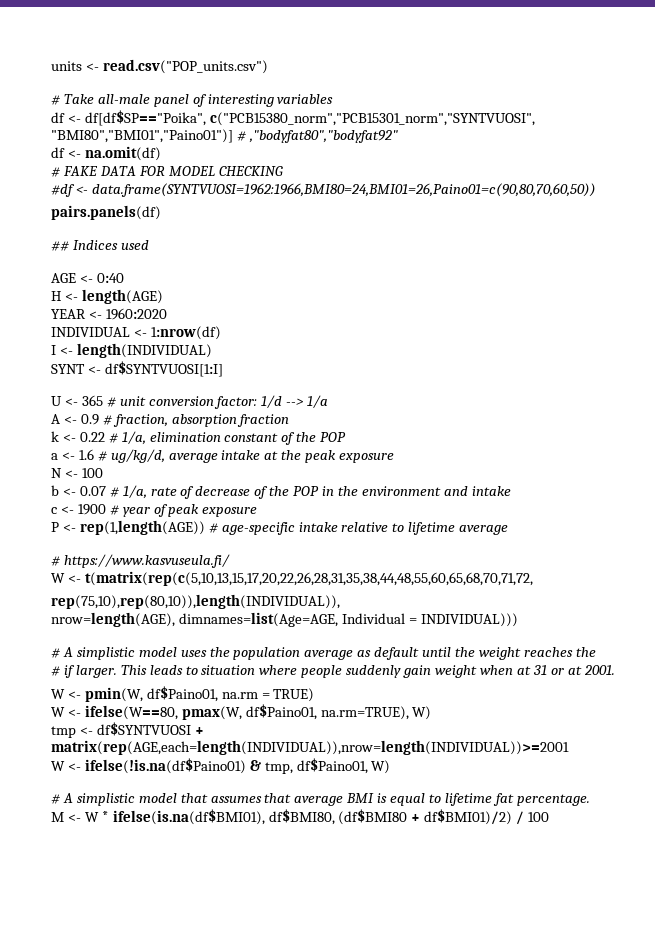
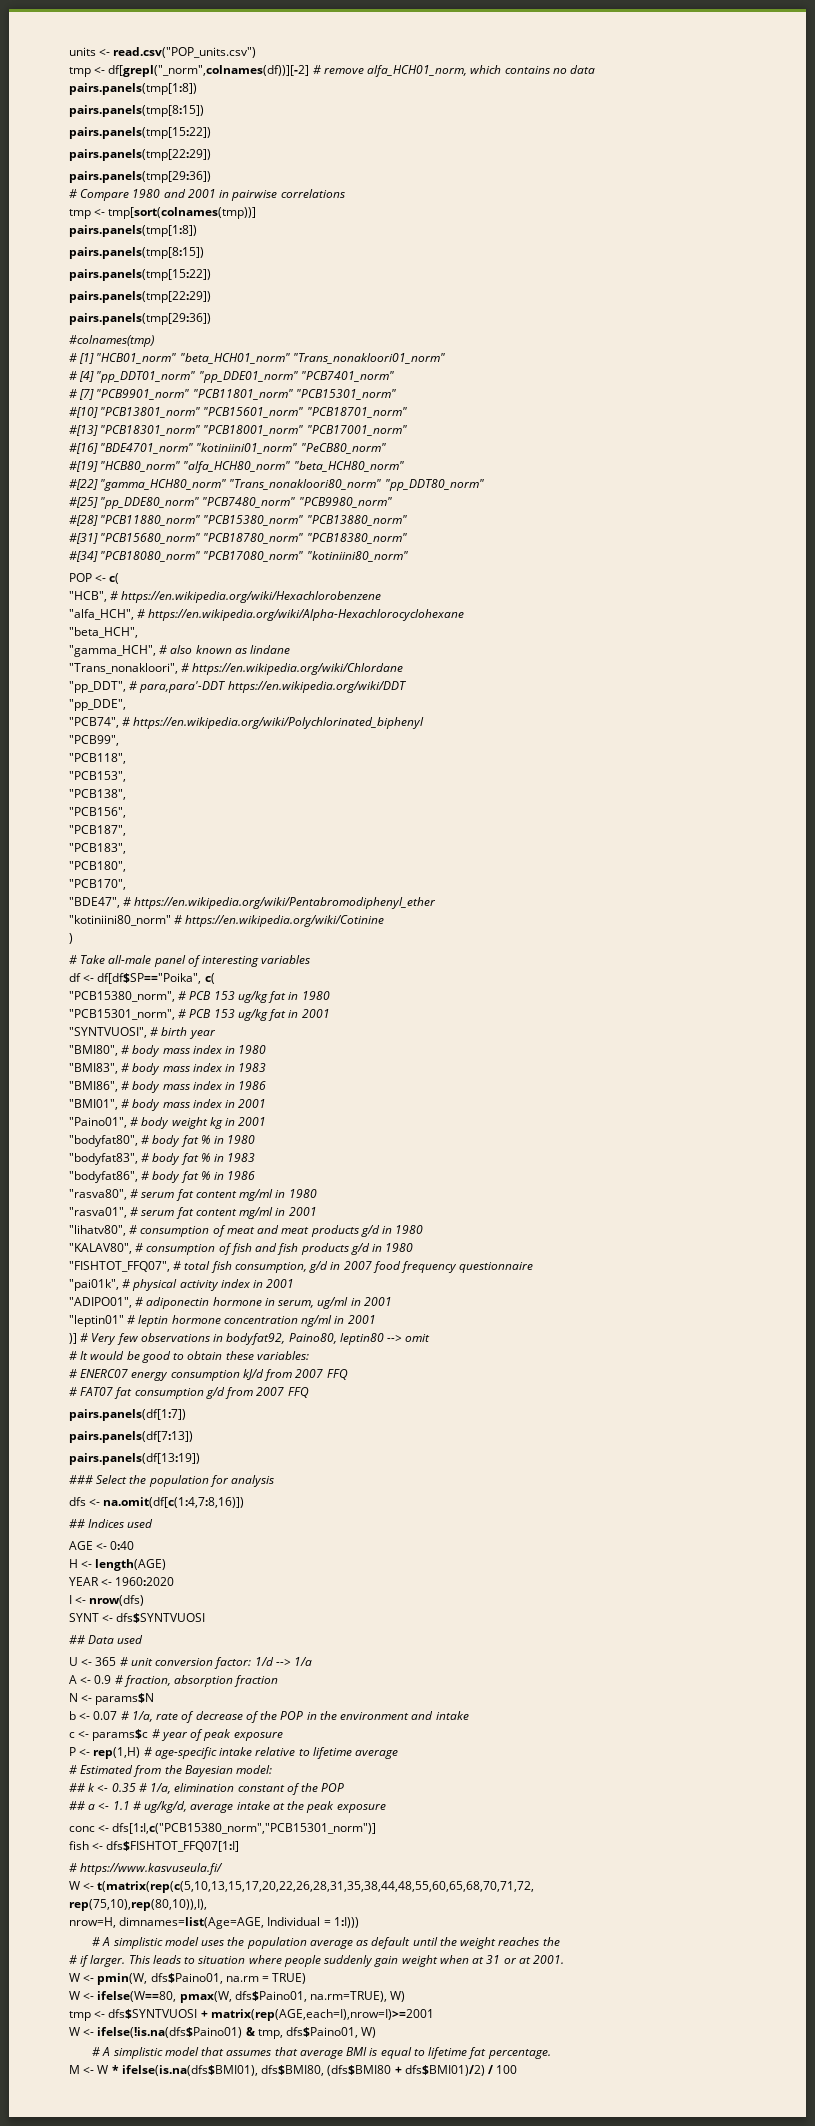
+ tmp <- df[grepl("_norm",colnames(df))][-2] # remove alfa_HCH01_norm, which contains no data
+ pairs.panels(tmp[1:8])
+ pairs.panels(tmp[8:15])
+ pairs.panels(tmp[15:22])
+ pairs.panels(tmp[22:29])
+ pairs.panels(tmp[29:36])
+ # Compare 1980 and 2001 in pairwise correlations
+ tmp <- tmp[sort(colnames(tmp))]
+ pairs.panels(tmp[1:8])
+ pairs.panels(tmp[8:15])
+ pairs.panels(tmp[15:22])
+ pairs.panels(tmp[22:29])
+ pairs.panels(tmp[29:36])
+ #colnames(tmp)
+ # [1] "HCB01_norm" "beta_HCH01_norm" "Trans_nonakloori01_norm"
+ # [4] "pp_DDT01_norm" "pp_DDE01_norm" "PCB7401_norm"
+ # [7] "PCB9901_norm" "PCB11801_norm" "PCB15301_norm"
+ #[10] "PCB13801_norm" "PCB15601_norm" "PCB18701_norm"
+ #[13] "PCB18301_norm" "PCB18001_norm" "PCB17001_norm"
+ #[16] "BDE4701_norm" "kotiniini01_norm" "PeCB80_norm"
+ #[19] "HCB80_norm" "alfa_HCH80_norm" "beta_HCH80_norm"
+ #[22] "gamma_HCH80_norm" "Trans_nonakloori80_norm" "pp_DDT80_norm"
+ #[25] "pp_DDE80_norm" "PCB7480_norm" "PCB9980_norm"
+ #[28] "PCB11880_norm" "PCB15380_norm" "PCB13880_norm"
+ #[31] "PCB15680_norm" "PCB18780_norm" "PCB18380_norm"
+ #[34] "PCB18080_norm" "PCB17080_norm" "kotiniini80_norm"
+ POP <- c(
+ "HCB", # https://en.wikipedia.org/wiki/Hexachlorobenzene
+ "alfa_HCH", # https://en.wikipedia.org/wiki/Alpha-Hexachlorocyclohexane
+ "beta_HCH",
+ "gamma_HCH", # also known as lindane
+ "Trans_nonakloori", # https://en.wikipedia.org/wiki/Chlordane
+ "pp_DDT", # para,para'-DDT https://en.wikipedia.org/wiki/DDT
+ "pp_DDE",
+ "PCB74", # https://en.wikipedia.org/wiki/Polychlorinated_biphenyl
+ "PCB99",
+ "PCB118",
+ "PCB153",
+ "PCB138",
+ "PCB156",
+ "PCB187",
+ "PCB183",
+ "PCB180",
+ "PCB170",
+ "BDE47", # https://en.wikipedia.org/wiki/Pentabromodiphenyl_ether
+ "kotiniini80_norm" # https://en.wikipedia.org/wiki/Cotinine
+ )
- df <- df[df$SP=="Poika", c("PCB15380_norm","PCB15301_norm","SYNTVUOSI", "BMI80","BMI01","Paino01")] # ,"bodyfat80","bodyfat92"
- df <- na.omit(df)
- # FAKE DATA FOR MODEL CHECKING
- #df <- data.frame(SYNTVUOSI=1962:1966,BMI80=24,BMI01=26,Paino01=c(90,80,70,60,50))
- pairs.panels(df)
+ df <- df[df$SP=="Poika", c(
+ "PCB15380_norm", # PCB 153 ug/kg fat in 1980
+ "PCB15301_norm", # PCB 153 ug/kg fat in 2001
+ "SYNTVUOSI", # birth year
+ "BMI80", # body mass index in 1980
+ "BMI83", # body mass index in 1983
+ "BMI86", # body mass index in 1986
+ "BMI01", # body mass index in 2001
+ "Paino01", # body weight kg in 2001
+ "bodyfat80", # body fat % in 1980
+ "bodyfat83", # body fat % in 1983
+ "bodyfat86", # body fat % in 1986
+ "rasva80", # serum fat content mg/ml in 1980
+ "rasva01", # serum fat content mg/ml in 2001
+ "lihatv80", # consumption of meat and meat products g/d in 1980
+ "KALAV80", # consumption of fish and fish products g/d in 1980
+ "FISHTOT_FFQ07", # total fish consumption, g/d in 2007 food frequency questionnaire
+ "pai01k", # physical activity index in 2001
+ "ADIPO01", # adiponectin hormone in serum, ug/ml in 2001
+ "leptin01" # leptin hormone concentration ng/ml in 2001
+ )] # Very few observations in bodyfat92, Paino80, leptin80 --> omit
+ # It would be good to obtain these variables:
+ # ENERC07 energy consumption kJ/d from 2007 FFQ
+ # FAT07 fat consumption g/d from 2007 FFQ
+ pairs.panels(df[1:7])
+ pairs.panels(df[7:13])
+ pairs.panels(df[13:19])
+ ### Select the population for analysis
+ dfs <- na.omit(df[c(1:4,7:8,16)])
- INDIVIDUAL <- 1:nrow(df)
- I <- length(INDIVIDUAL)
+ I <- nrow(dfs)
- SYNT <- df$SYNTVUOSI[1:I]
+ SYNT <- dfs$SYNTVUOSI
+ ## Data used
- k <- 0.22 # 1/a, elimination constant of the POP
- a <- 1.6 # ug/kg/d, average intake at the peak exposure
- N <- 100
+ N <- params$N
- c <- 1900 # year of peak exposure
+ c <- params$c # year of peak exposure
- P <- rep(1,length(AGE)) # age-specific intake relative to lifetime average
+ P <- rep(1,H) # age-specific intake relative to lifetime average
+ # Estimated from the Bayesian model:
+ ## k <- 0.35 # 1/a, elimination constant of the POP
+ ## a <- 1.1 # ug/kg/d, average intake at the peak exposure
+ conc <- dfs[1:I,c("PCB15380_norm","PCB15301_norm")]
+ fish <- dfs$FISHTOT_FFQ07[1:I]
- rep(75,10),rep(80,10)),length(INDIVIDUAL)),
- nrow=length(AGE), dimnames=list(Age=AGE, Individual = INDIVIDUAL)))
+ rep(75,10),rep(80,10)),I),
+ nrow=H, dimnames=list(Age=AGE, Individual = 1:I)))
- W <- pmin(W, df$Paino01, na.rm = TRUE)
+ W <- pmin(W, dfs$Paino01, na.rm = TRUE)
- W <- ifelse(W==80, pmax(W, df$Paino01, na.rm=TRUE), W)
+ W <- ifelse(W==80, pmax(W, dfs$Paino01, na.rm=TRUE), W)
- tmp <- df$SYNTVUOSI + matrix(rep(AGE,each=length(INDIVIDUAL)),nrow=length(INDIVIDUAL))>=2001
- W <- ifelse(!is.na(df$Paino01) & tmp, df$Paino01, W)
+ tmp <- dfs$SYNTVUOSI + matrix(rep(AGE,each=I),nrow=I)>=2001
+ W <- ifelse(!is.na(dfs$Paino01) & tmp, dfs$Paino01, W)
- M <- W * ifelse(is.na(df$BMI01), df$BMI80, (df$BMI80 + df$BMI01)/2) / 100
+ M <- W * ifelse(is.na(dfs$BMI01), dfs$BMI80, (dfs$BMI80 + dfs$BMI01)/2) / 100

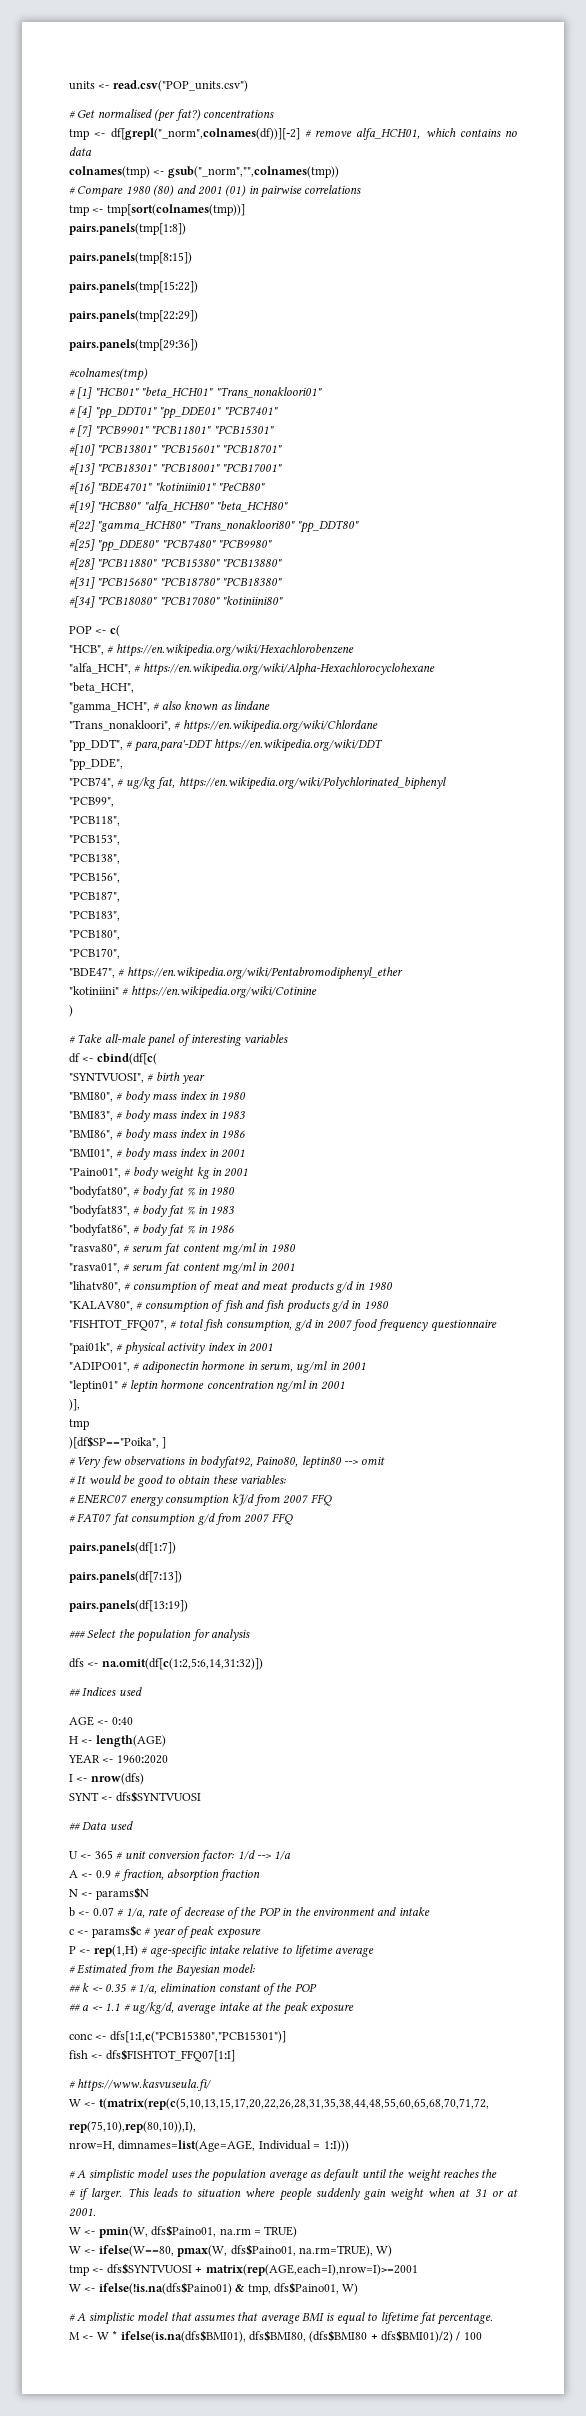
+ # Get normalised (per fat?) concentrations
- tmp <- df[grepl("_norm",colnames(df))][-2] # remove alfa_HCH01_norm, which contains no data
- pairs.panels(tmp[1:8])
- pairs.panels(tmp[8:15])
- pairs.panels(tmp[15:22])
- pairs.panels(tmp[22:29])
- pairs.panels(tmp[29:36])
+ tmp <- df[grepl("_norm",colnames(df))][-2] # remove alfa_HCH01, which contains no data
+ colnames(tmp) <- gsub("_norm","",colnames(tmp))
- # Compare 1980 and 2001 in pairwise correlations
+ # Compare 1980 (80) and 2001 (01) in pairwise correlations
- # [1] "HCB01_norm" "beta_HCH01_norm" "Trans_nonakloori01_norm"
+ # [1] "HCB01" "beta_HCH01" "Trans_nonakloori01"
- # [4] "pp_DDT01_norm" "pp_DDE01_norm" "PCB7401_norm"
+ # [4] "pp_DDT01" "pp_DDE01" "PCB7401"
- # [7] "PCB9901_norm" "PCB11801_norm" "PCB15301_norm"
- #[10] "PCB13801_norm" "PCB15601_norm" "PCB18701_norm"
- #[13] "PCB18301_norm" "PCB18001_norm" "PCB17001_norm"
- #[16] "BDE4701_norm" "kotiniini01_norm" "PeCB80_norm"
- #[19] "HCB80_norm" "alfa_HCH80_norm" "beta_HCH80_norm"
- #[22] "gamma_HCH80_norm" "Trans_nonakloori80_norm" "pp_DDT80_norm"
- #[25] "pp_DDE80_norm" "PCB7480_norm" "PCB9980_norm"
- #[28] "PCB11880_norm" "PCB15380_norm" "PCB13880_norm"
- #[31] "PCB15680_norm" "PCB18780_norm" "PCB18380_norm"
- #[34] "PCB18080_norm" "PCB17080_norm" "kotiniini80_norm"
+ # [7] "PCB9901" "PCB11801" "PCB15301"
+ #[10] "PCB13801" "PCB15601" "PCB18701"
+ #[13] "PCB18301" "PCB18001" "PCB17001"
+ #[16] "BDE4701" "kotiniini01" "PeCB80"
+ #[19] "HCB80" "alfa_HCH80" "beta_HCH80"
+ #[22] "gamma_HCH80" "Trans_nonakloori80" "pp_DDT80"
+ #[25] "pp_DDE80" "PCB7480" "PCB9980"
+ #[28] "PCB11880" "PCB15380" "PCB13880"
+ #[31] "PCB15680" "PCB18780" "PCB18380"
+ #[34] "PCB18080" "PCB17080" "kotiniini80"
- "PCB74", # https://en.wikipedia.org/wiki/Polychlorinated_biphenyl
+ "PCB74", # ug/kg fat, https://en.wikipedia.org/wiki/Polychlorinated_biphenyl
- "kotiniini80_norm" # https://en.wikipedia.org/wiki/Cotinine
+ "kotiniini" # https://en.wikipedia.org/wiki/Cotinine
- df <- df[df$SP=="Poika", c(
- "PCB15380_norm", # PCB 153 ug/kg fat in 1980
- "PCB15301_norm", # PCB 153 ug/kg fat in 2001
+ df <- cbind(df[c(
- )] # Very few observations in bodyfat92, Paino80, leptin80 --> omit
+ )],
+ tmp
+ )[df$SP=="Poika", ]
+ # Very few observations in bodyfat92, Paino80, leptin80 --> omit
- dfs <- na.omit(df[c(1:4,7:8,16)])
+ dfs <- na.omit(df[c(1:2,5:6,14,31:32)])
- conc <- dfs[1:I,c("PCB15380_norm","PCB15301_norm")]
+ conc <- dfs[1:I,c("PCB15380","PCB15301")]

